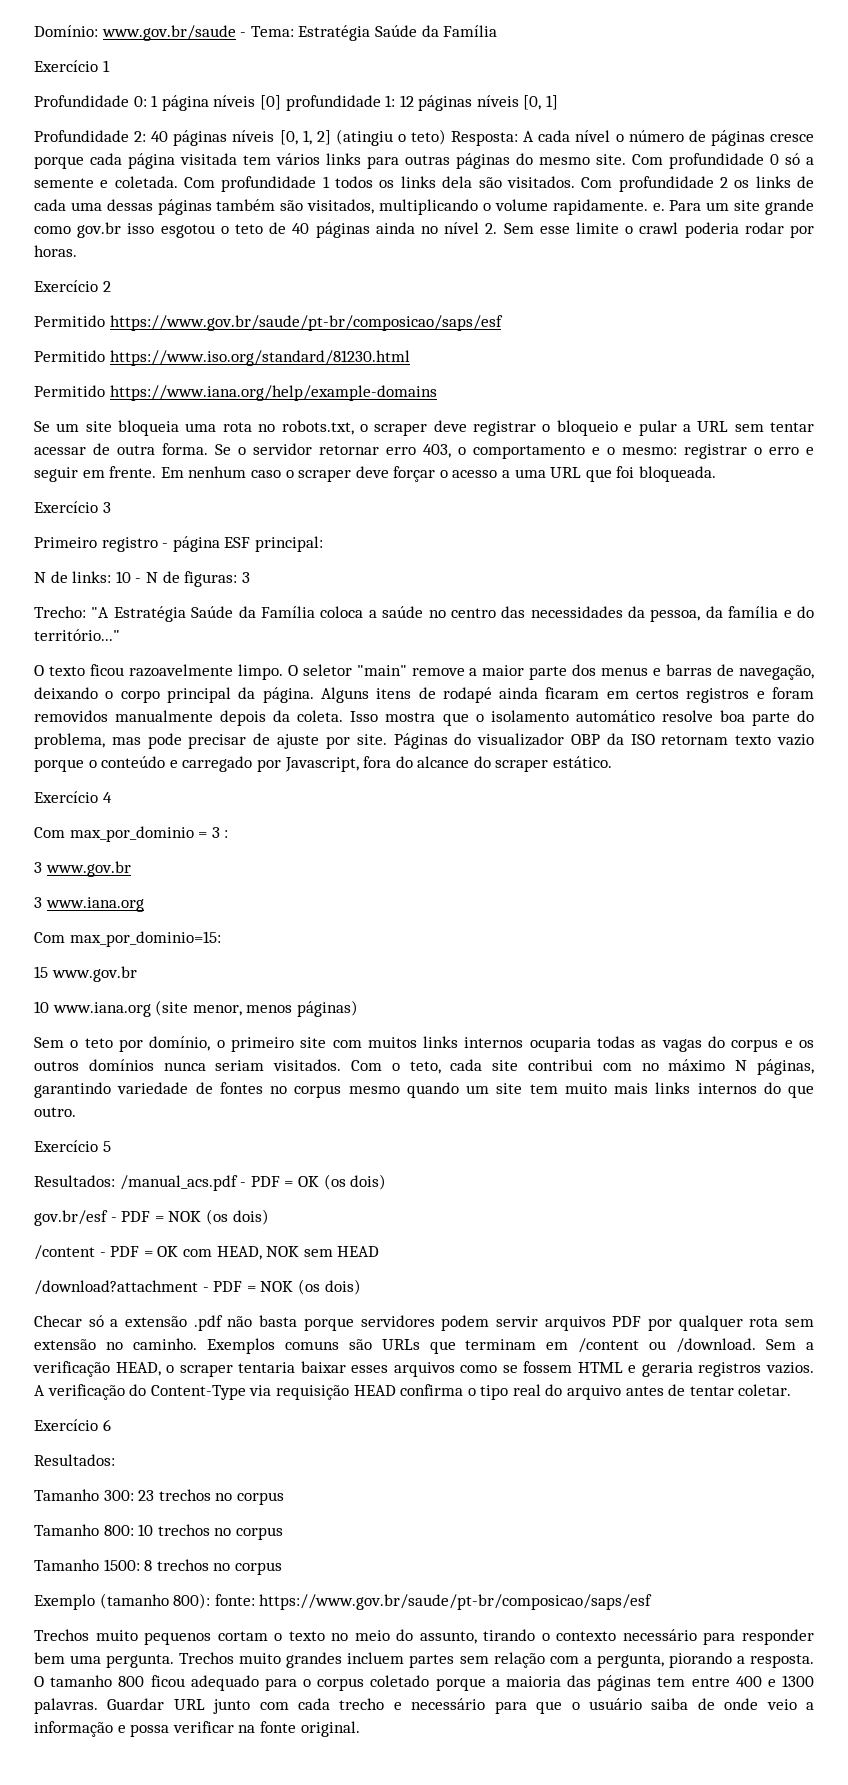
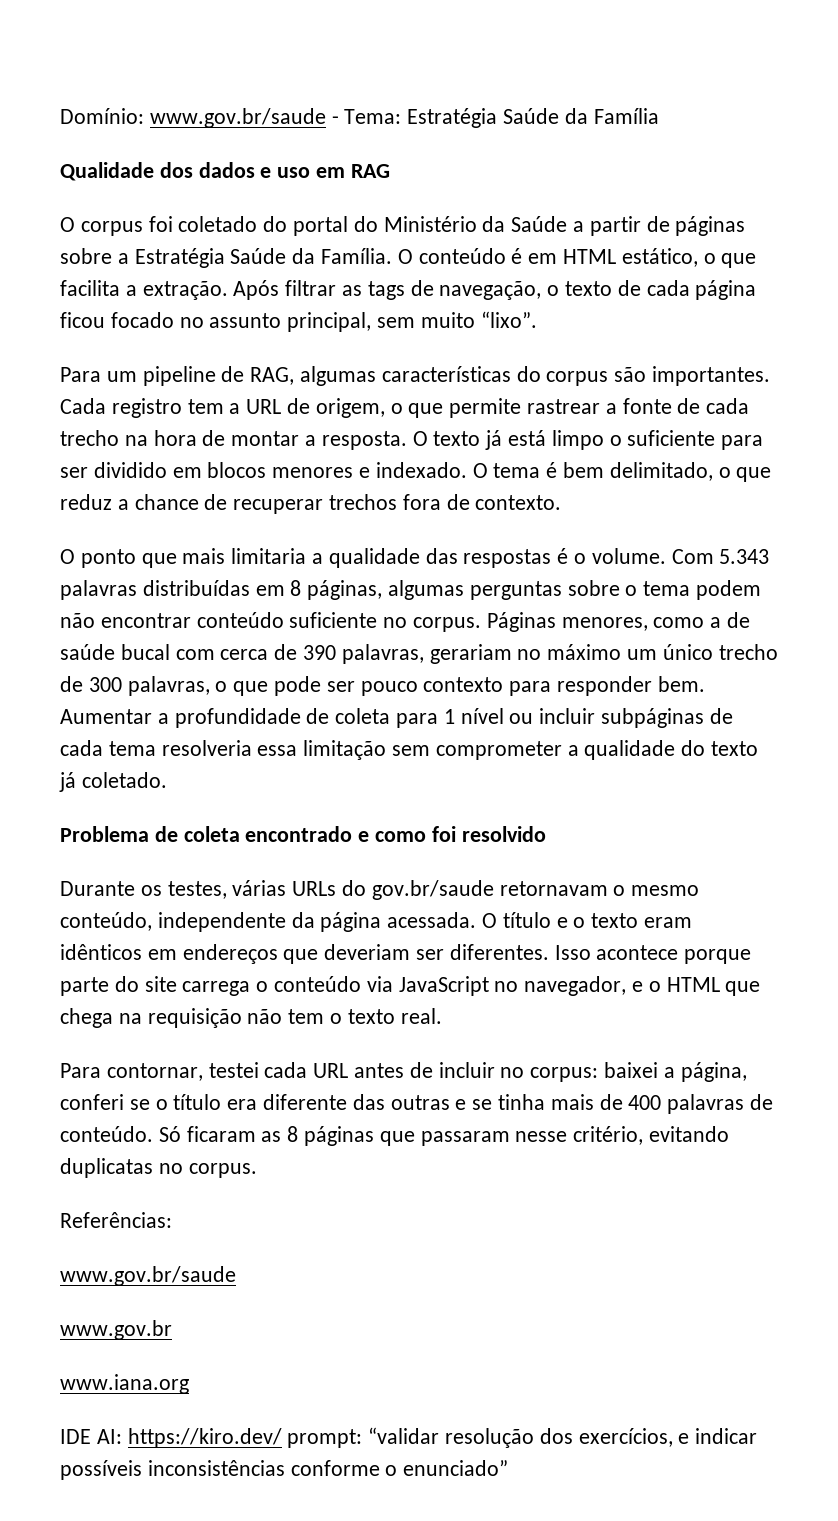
- Exercício 1
- Profundidade 0: 1 página níveis [0] profundidade 1: 12 páginas níveis [0, 1]
- Profundidade 2: 40 páginas níveis [0, 1, 2] (atingiu o teto) Resposta: A cada nível o número de páginas cresce porque cada página visitada tem vários links para outras páginas do mesmo site. Com profundidade 0 só a semente e coletada. Com profundidade 1 todos os links dela são visitados. Com profundidade 2 os links de cada uma dessas páginas também são visitados, multiplicando o volume rapidamente. e. Para um site grande como gov.br isso esgotou o teto de 40 páginas ainda no nível 2. Sem esse limite o crawl poderia rodar por horas.
- Exercício 2
- Permitido https://www.gov.br/saude/pt-br/composicao/saps/esf
- Permitido https://www.iso.org/standard/81230.html
- Permitido https://www.iana.org/help/example-domains
- Se um site bloqueia uma rota no robots.txt, o scraper deve registrar o bloqueio e pular a URL sem tentar acessar de outra forma. Se o servidor retornar erro 403, o comportamento e o mesmo: registrar o erro e seguir em frente. Em nenhum caso o scraper deve forçar o acesso a uma URL que foi bloqueada.
- Exercício 3
- Primeiro registro - página ESF principal:
- N de links: 10 - N de figuras: 3
- Trecho: "A Estratégia Saúde da Família coloca a saúde no centro das necessidades da pessoa, da família e do território..."
- O texto ficou razoavelmente limpo. O seletor "main" remove a maior parte dos menus e barras de navegação, deixando o corpo principal da página. Alguns itens de rodapé ainda ficaram em certos registros e foram removidos manualmente depois da coleta. Isso mostra que o isolamento automático resolve boa parte do problema, mas pode precisar de ajuste por site. Páginas do visualizador OBP da ISO retornam texto vazio porque o conteúdo e carregado por Javascript, fora do alcance do scraper estático.
- Exercício 4
- Com max_por_dominio = 3 :
- 3 www.gov.br
- 3 www.iana.org
- Com max_por_dominio=15:
- 15 www.gov.br
- 10 www.iana.org (site menor, menos páginas)
- Sem o teto por domínio, o primeiro site com muitos links internos ocuparia todas as vagas do corpus e os outros domínios nunca seriam visitados. Com o teto, cada site contribui com no máximo N páginas, garantindo variedade de fontes no corpus mesmo quando um site tem muito mais links internos do que outro.
- Exercício 5
- Resultados: /manual_acs.pdf - PDF = OK (os dois)
- gov.br/esf - PDF = NOK (os dois)
- /content - PDF = OK com HEAD, NOK sem HEAD
- /download?attachment - PDF = NOK (os dois)
- Checar só a extensão .pdf não basta porque servidores podem servir arquivos PDF por qualquer rota sem extensão no caminho. Exemplos comuns são URLs que terminam em /content ou /download. Sem a verificação HEAD, o scraper tentaria baixar esses arquivos como se fossem HTML e geraria registros vazios. A verificação do Content-Type via requisição HEAD confirma o tipo real do arquivo antes de tentar coletar.
- Exercício 6
- Resultados:
- Tamanho 300: 23 trechos no corpus
- Tamanho 800: 10 trechos no corpus
- Tamanho 1500: 8 trechos no corpus
- Exemplo (tamanho 800): fonte: https://www.gov.br/saude/pt-br/composicao/saps/esf
- Trechos muito pequenos cortam o texto no meio do assunto, tirando o contexto necessário para responder bem uma pergunta. Trechos muito grandes incluem partes sem relação com a pergunta, piorando a resposta. O tamanho 800 ficou adequado para o corpus coletado porque a maioria das páginas tem entre 400 e 1300 palavras. Guardar URL junto com cada trecho e necessário para que o usuário saiba de onde veio a informação e possa verificar na fonte original.
+ Qualidade dos dados e uso em RAG
+ O corpus foi coletado do portal do Ministério da Saúde a partir de páginas sobre a Estratégia Saúde da Família. O conteúdo é em HTML estático, o que facilita a extração. Após filtrar as tags de navegação, o texto de cada página ficou focado no assunto principal, sem muito “lixo”.
+ Para um pipeline de RAG, algumas características do corpus são importantes. Cada registro tem a URL de origem, o que permite rastrear a fonte de cada trecho na hora de montar a resposta. O texto já está limpo o suficiente para ser dividido em blocos menores e indexado. O tema é bem delimitado, o que reduz a chance de recuperar trechos fora de contexto.
+ O ponto que mais limitaria a qualidade das respostas é o volume. Com 5.343 palavras distribuídas em 8 páginas, algumas perguntas sobre o tema podem não encontrar conteúdo suficiente no corpus. Páginas menores, como a de saúde bucal com cerca de 390 palavras, gerariam no máximo um único trecho de 300 palavras, o que pode ser pouco contexto para responder bem. Aumentar a profundidade de coleta para 1 nível ou incluir subpáginas de cada tema resolveria essa limitação sem comprometer a qualidade do texto já coletado.
+ Problema de coleta encontrado e como foi resolvido
+ Durante os testes, várias URLs do gov.br/saude retornavam o mesmo conteúdo, independente da página acessada. O título e o texto eram idênticos em endereços que deveriam ser diferentes. Isso acontece porque parte do site carrega o conteúdo via JavaScript no navegador, e o HTML que chega na requisição não tem o texto real.
+ Para contornar, testei cada URL antes de incluir no corpus: baixei a página, conferi se o título era diferente das outras e se tinha mais de 400 palavras de conteúdo. Só ficaram as 8 páginas que passaram nesse critério, evitando duplicatas no corpus.
+ Referências:
+ www.gov.br/saude
+ www.gov.br
+ www.iana.org
+ IDE AI: https://kiro.dev/ prompt: “validar resolução dos exercícios, e indicar possíveis inconsistências conforme o enunciado”

